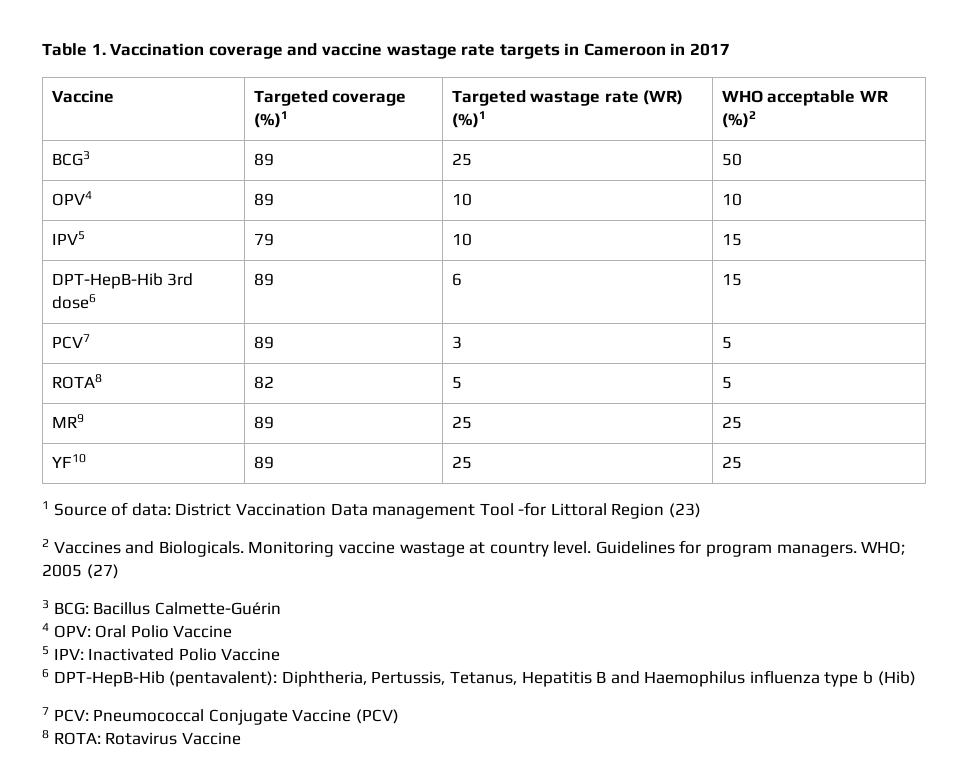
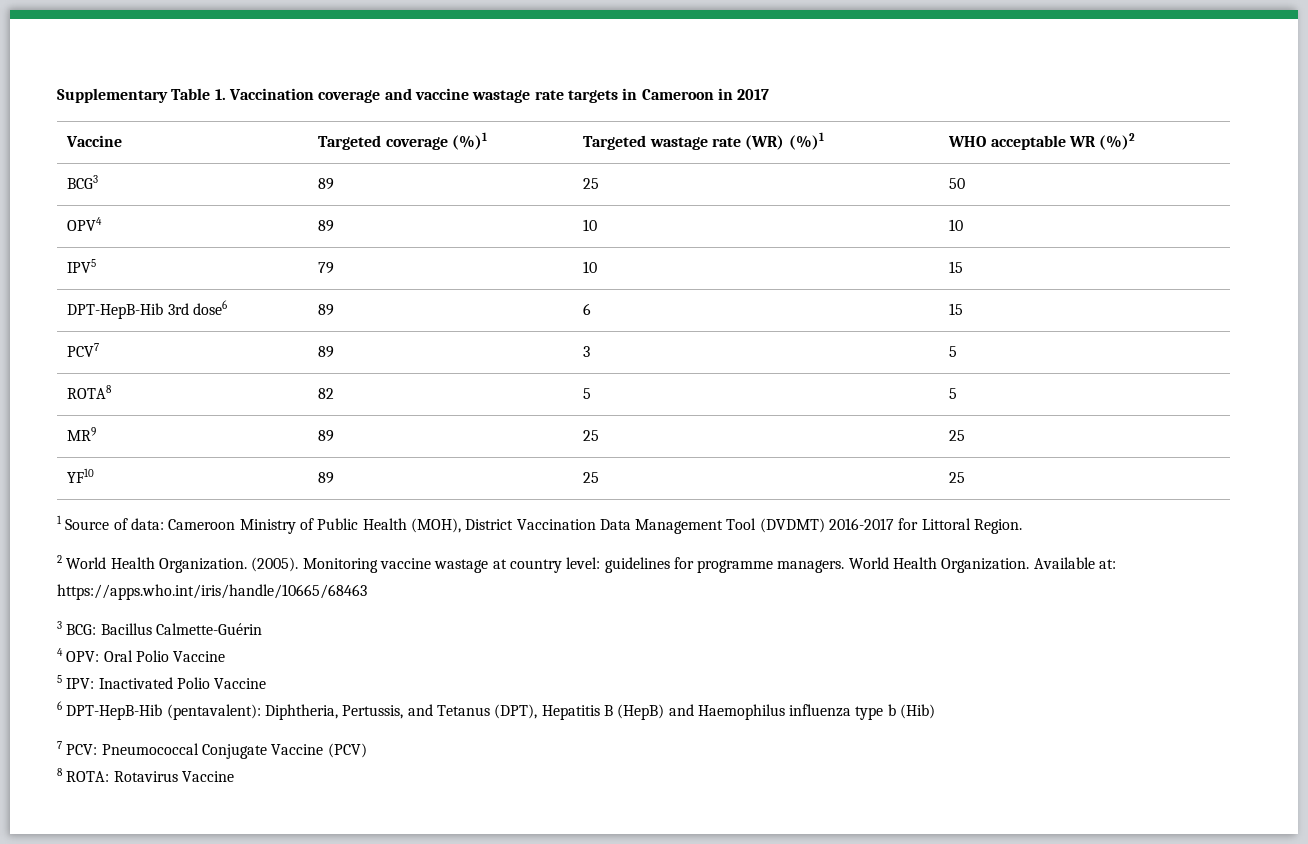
- Table 1. Vaccination coverage and vaccine wastage rate targets in Cameroon in 2017
+ Supplementary Table 1. Vaccination coverage and vaccine wastage rate targets in Cameroon in 2017
- 1 Source of data: District Vaccination Data management Tool -for Littoral Region (23)
- 2 Vaccines and Biologicals.
+ 1 Source of data: Cameroon Ministry of Public Health (MOH), District Vaccination Data Management Tool (DVDMT) 2016-2017 for Littoral Region.
+ 2 World Health Organization. (2005).
- Monitoring vaccine wastage at country level. Guidelines for program managers. WHO; 2005 (27)
+ Monitoring vaccine wastage at country level: guidelines for programme managers. World Health Organization. Available at: https://apps.who.int/iris/handle/10665/68463
- 6 DPT-HepB-Hib (pentavalent): Diphtheria, Pertussis, Tetanus, Hepatitis B and Haemophilus influenza type b (Hib)
+ 6 DPT-HepB-Hib (pentavalent): Diphtheria, Pertussis, and Tetanus (DPT), Hepatitis B (HepB) and Haemophilus influenza type b (Hib)

